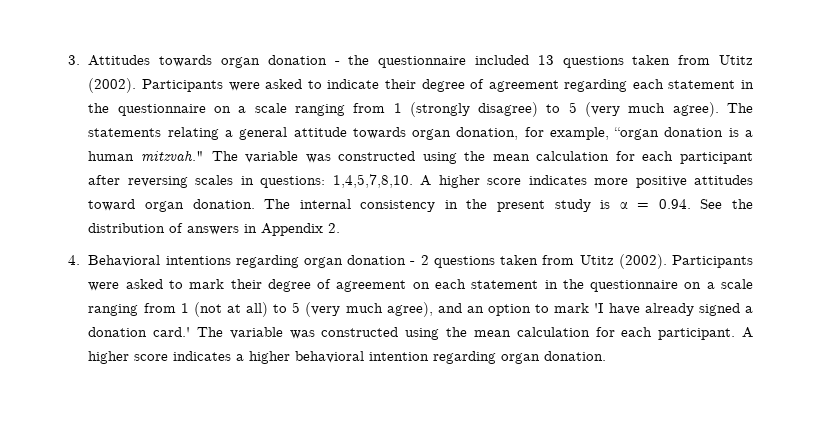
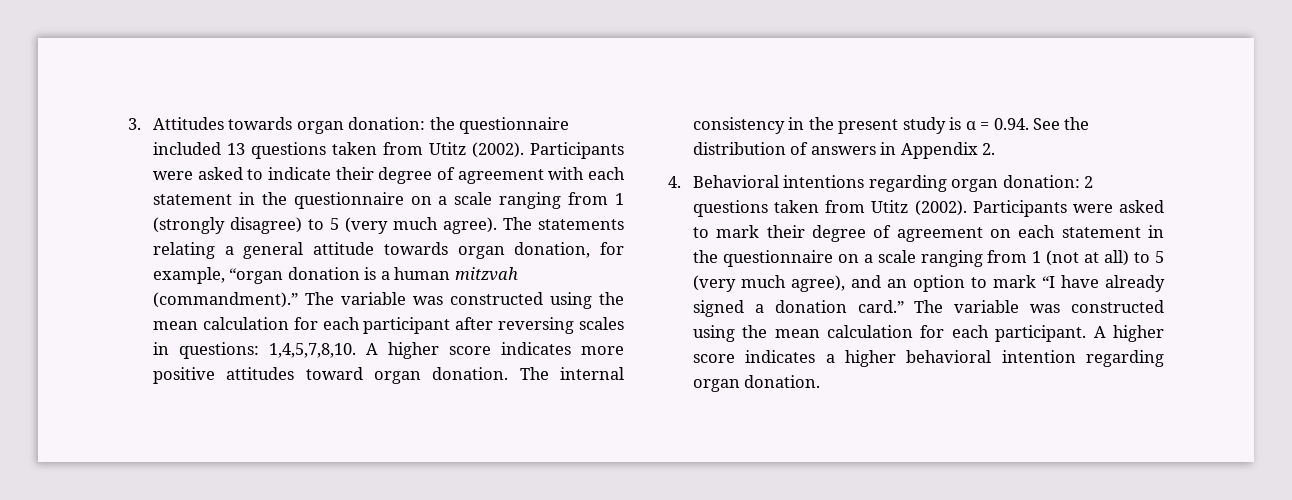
- 3. Attitudes towards organ donation - the questionnaire included 13 questions taken from Utitz (2002).
+ 3. Attitudes towards organ donation: the questionnaire included 13 questions taken from Utitz (2002).
- Participants were asked to indicate their degree of agreement regarding each statement in the questionnaire on a scale ranging from 1 (strongly disagree) to 5 (very much agree).
+ Participants were asked to indicate their degree of agreement with each statement in the questionnaire on a scale ranging from 1 (strongly disagree) to 5 (very much agree).
- The statements relating a general attitude towards organ donation, for example, “organ donation is a human mitzvah."
+ The statements relating a general attitude towards organ donation, for example, “organ donation is a human mitzvah (commandment).”
- 4. Behavioral intentions regarding organ donation - 2 questions taken from Utitz (2002).
+ 4. Behavioral intentions regarding organ donation: 2 questions taken from Utitz (2002).
- Participants were asked to mark their degree of agreement on each statement in the questionnaire on a scale ranging from 1 (not at all) to 5 (very much agree), and an option to mark 'I have already signed a donation card.'
+ Participants were asked to mark their degree of agreement on each statement in the questionnaire on a scale ranging from 1 (not at all) to 5 (very much agree), and an option to mark “I have already signed a donation card.”

